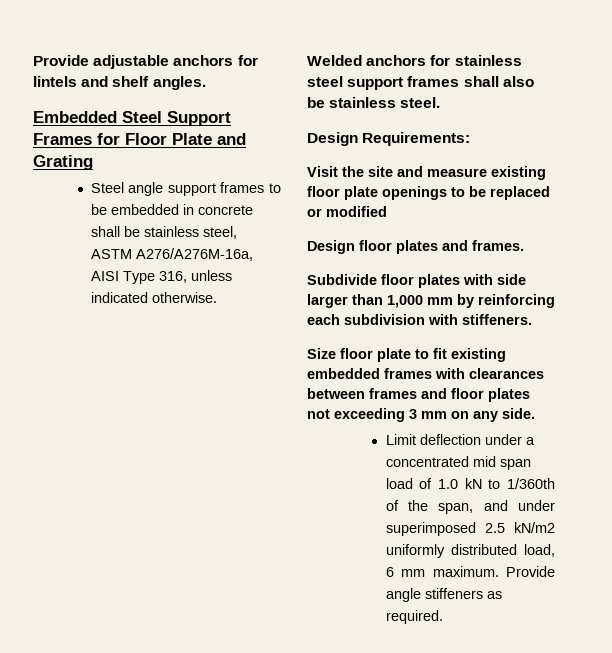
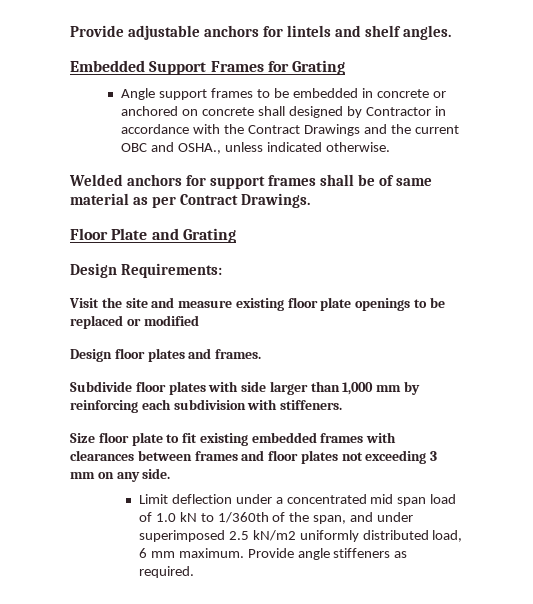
- Embedded Steel Support Frames for Floor Plate and Grating
- Steel angle support frames to be embedded in concrete shall be stainless steel, ASTM A276/A276M-16a, AISI Type 316, unless indicated otherwise.
+ Embedded Support Frames for Grating
+ Angle support frames to be embedded in concrete or anchored on concrete shall designed by Contractor in accordance with the Contract Drawings and the current OBC and OSHA., unless indicated otherwise.
- Welded anchors for stainless steel support frames shall also be stainless steel.
+ Welded anchors for support frames shall be of same material as per Contract Drawings.
+ Floor Plate and Grating

